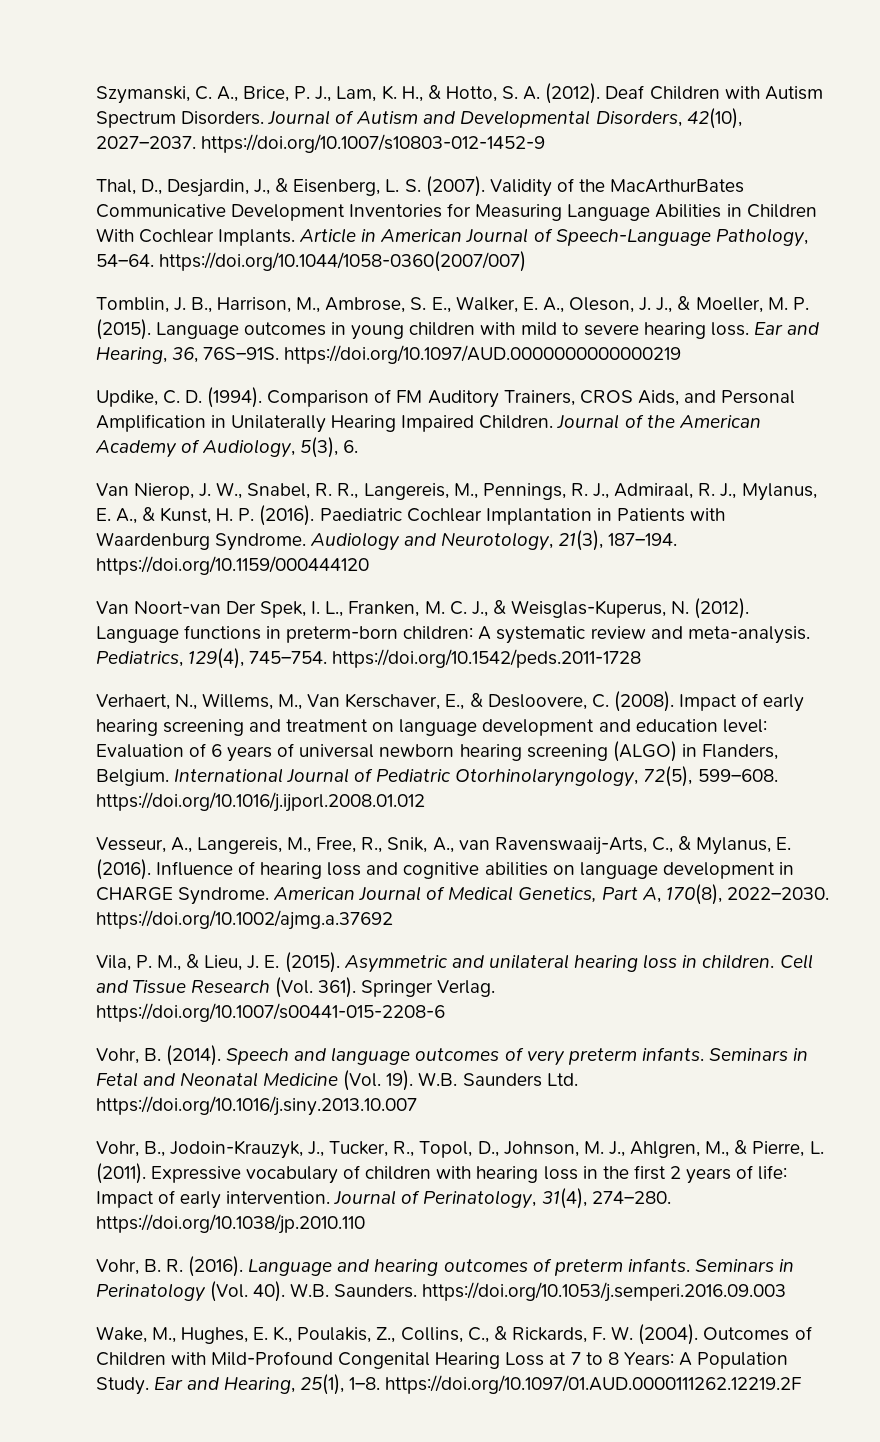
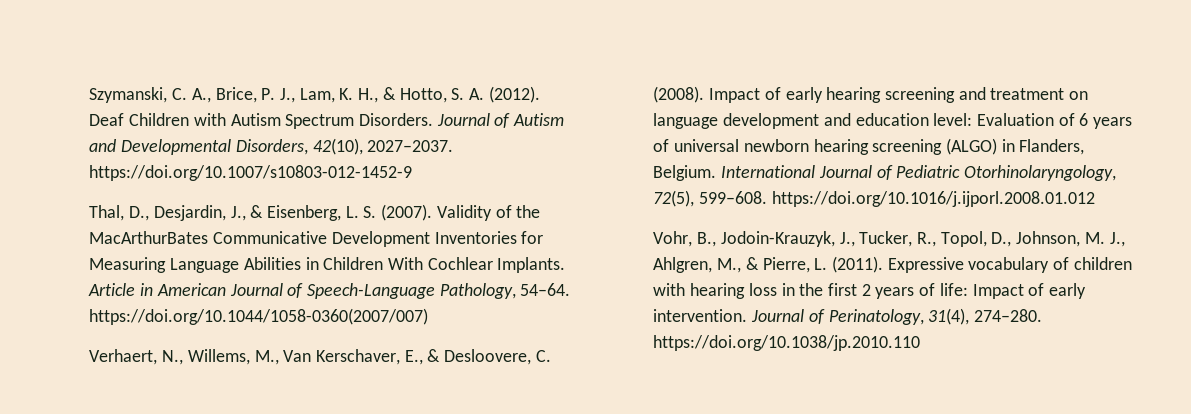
- Tomblin, J. B., Harrison, M., Ambrose, S. E., Walker, E. A., Oleson, J. J., & Moeller, M. P. (2015). Language outcomes in young children with mild to severe hearing loss. Ear and Hearing, 36, 76S–91S. https://doi.org/10.1097/AUD.0000000000000219
- Updike, C. D. (1994). Comparison of FM Auditory Trainers, CROS Aids, and Personal Amplification in Unilaterally Hearing Impaired Children. Journal of the American Academy of Audiology, 5(3), 6.
- Van Nierop, J. W., Snabel, R. R., Langereis, M., Pennings, R. J., Admiraal, R. J., Mylanus, E. A., & Kunst, H. P. (2016). Paediatric Cochlear Implantation in Patients with Waardenburg Syndrome. Audiology and Neurotology, 21(3), 187–194. https://doi.org/10.1159/000444120
- Van Noort-van Der Spek, I. L., Franken, M. C. J., & Weisglas-Kuperus, N. (2012). Language functions in preterm-born children: A systematic review and meta-analysis. Pediatrics, 129(4), 745–754. https://doi.org/10.1542/peds.2011-1728
- Vesseur, A., Langereis, M., Free, R., Snik, A., van Ravenswaaij-Arts, C., & Mylanus, E. (2016). Influence of hearing loss and cognitive abilities on language development in CHARGE Syndrome. American Journal of Medical Genetics, Part A, 170(8), 2022–2030. https://doi.org/10.1002/ajmg.a.37692
- Vila, P. M., & Lieu, J. E. (2015). Asymmetric and unilateral hearing loss in children. Cell and Tissue Research (Vol. 361). Springer Verlag. https://doi.org/10.1007/s00441-015-2208-6
- Vohr, B. (2014). Speech and language outcomes of very preterm infants. Seminars in Fetal and Neonatal Medicine (Vol. 19). W.B. Saunders Ltd. https://doi.org/10.1016/j.siny.2013.10.007
- Vohr, B. R. (2016). Language and hearing outcomes of preterm infants. Seminars in Perinatology (Vol. 40). W.B. Saunders. https://doi.org/10.1053/j.semperi.2016.09.003
- Wake, M., Hughes, E. K., Poulakis, Z., Collins, C., & Rickards, F. W. (2004). Outcomes of Children with Mild-Profound Congenital Hearing Loss at 7 to 8 Years: A Population Study. Ear and Hearing, 25(1), 1–8. https://doi.org/10.1097/01.AUD.0000111262.12219.2F

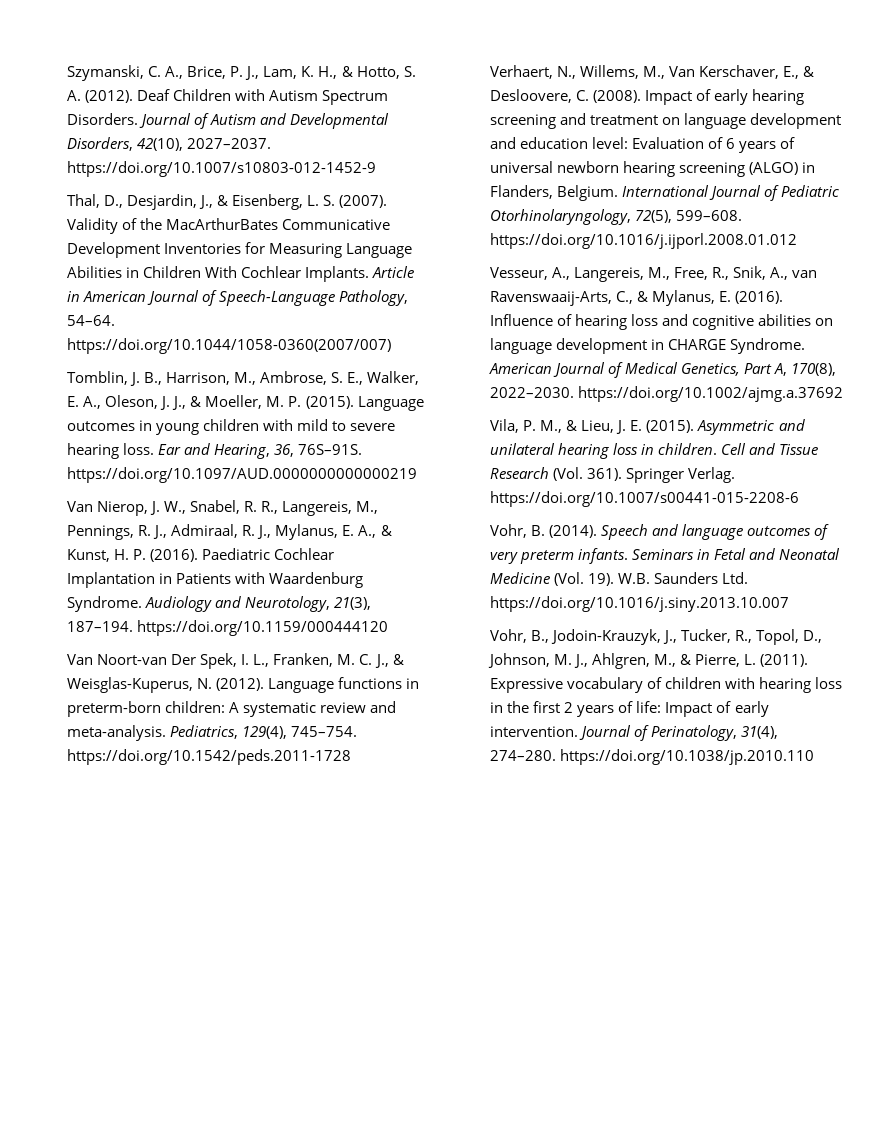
+ Tomblin, J. B., Harrison, M., Ambrose, S. E., Walker, E. A., Oleson, J. J., & Moeller, M. P. (2015). Language outcomes in young children with mild to severe hearing loss. Ear and Hearing, 36, 76S–91S. https://doi.org/10.1097/AUD.0000000000000219
+ Van Nierop, J. W., Snabel, R. R., Langereis, M., Pennings, R. J., Admiraal, R. J., Mylanus, E. A., & Kunst, H. P. (2016). Paediatric Cochlear Implantation in Patients with Waardenburg Syndrome. Audiology and Neurotology, 21(3), 187–194. https://doi.org/10.1159/000444120
+ Van Noort-van Der Spek, I. L., Franken, M. C. J., & Weisglas-Kuperus, N. (2012). Language functions in preterm-born children: A systematic review and meta-analysis. Pediatrics, 129(4), 745–754. https://doi.org/10.1542/peds.2011-1728
+ Vesseur, A., Langereis, M., Free, R., Snik, A., van Ravenswaaij-Arts, C., & Mylanus, E. (2016). Influence of hearing loss and cognitive abilities on language development in CHARGE Syndrome. American Journal of Medical Genetics, Part A, 170(8), 2022–2030. https://doi.org/10.1002/ajmg.a.37692
+ Vila, P. M., & Lieu, J. E. (2015). Asymmetric and unilateral hearing loss in children. Cell and Tissue Research (Vol. 361). Springer Verlag. https://doi.org/10.1007/s00441-015-2208-6
+ Vohr, B. (2014). Speech and language outcomes of very preterm infants. Seminars in Fetal and Neonatal Medicine (Vol. 19). W.B. Saunders Ltd. https://doi.org/10.1016/j.siny.2013.10.007

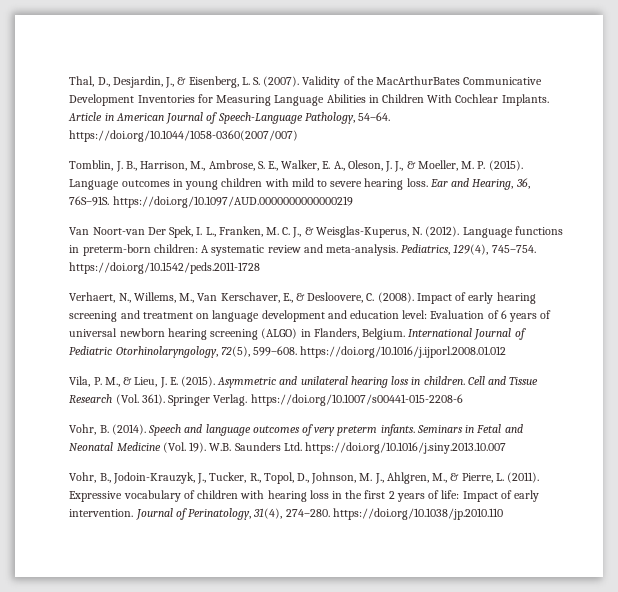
- Szymanski, C. A., Brice, P. J., Lam, K. H., & Hotto, S. A. (2012). Deaf Children with Autism Spectrum Disorders. Journal of Autism and Developmental Disorders, 42(10), 2027–2037. https://doi.org/10.1007/s10803-012-1452-9
- Van Nierop, J. W., Snabel, R. R., Langereis, M., Pennings, R. J., Admiraal, R. J., Mylanus, E. A., & Kunst, H. P. (2016). Paediatric Cochlear Implantation in Patients with Waardenburg Syndrome. Audiology and Neurotology, 21(3), 187–194. https://doi.org/10.1159/000444120
- Vesseur, A., Langereis, M., Free, R., Snik, A., van Ravenswaaij-Arts, C., & Mylanus, E. (2016). Influence of hearing loss and cognitive abilities on language development in CHARGE Syndrome. American Journal of Medical Genetics, Part A, 170(8), 2022–2030. https://doi.org/10.1002/ajmg.a.37692

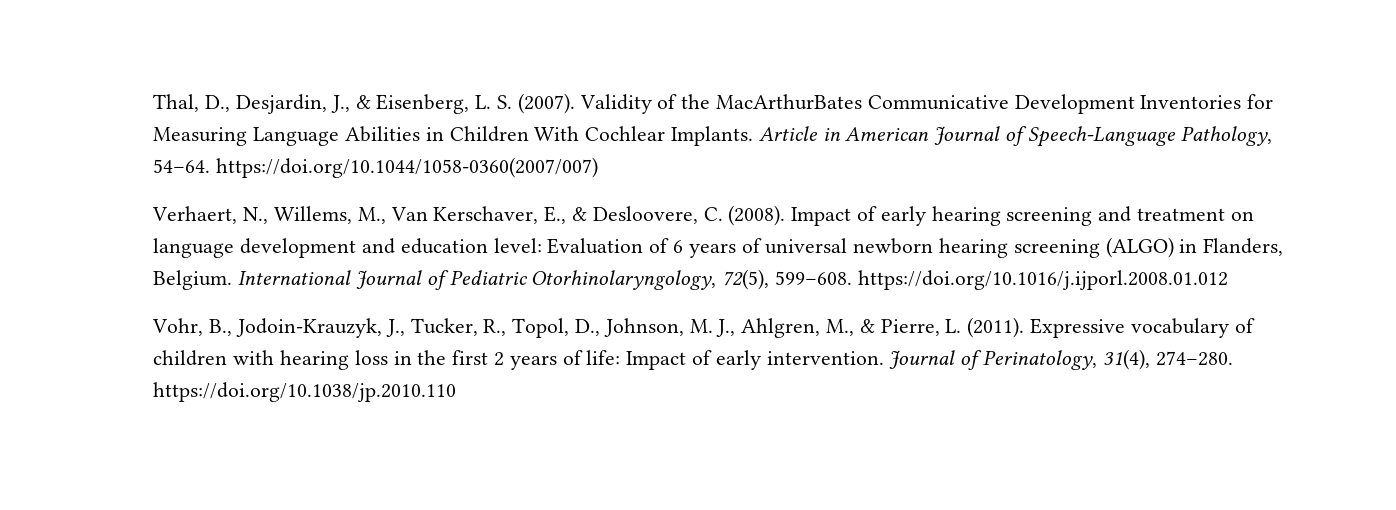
- Tomblin, J. B., Harrison, M., Ambrose, S. E., Walker, E. A., Oleson, J. J., & Moeller, M. P. (2015). Language outcomes in young children with mild to severe hearing loss. Ear and Hearing, 36, 76S–91S. https://doi.org/10.1097/AUD.0000000000000219
- Van Noort-van Der Spek, I. L., Franken, M. C. J., & Weisglas-Kuperus, N. (2012). Language functions in preterm-born children: A systematic review and meta-analysis. Pediatrics, 129(4), 745–754. https://doi.org/10.1542/peds.2011-1728
- Vila, P. M., & Lieu, J. E. (2015). Asymmetric and unilateral hearing loss in children. Cell and Tissue Research (Vol. 361). Springer Verlag. https://doi.org/10.1007/s00441-015-2208-6
- Vohr, B. (2014). Speech and language outcomes of very preterm infants. Seminars in Fetal and Neonatal Medicine (Vol. 19). W.B. Saunders Ltd. https://doi.org/10.1016/j.siny.2013.10.007

